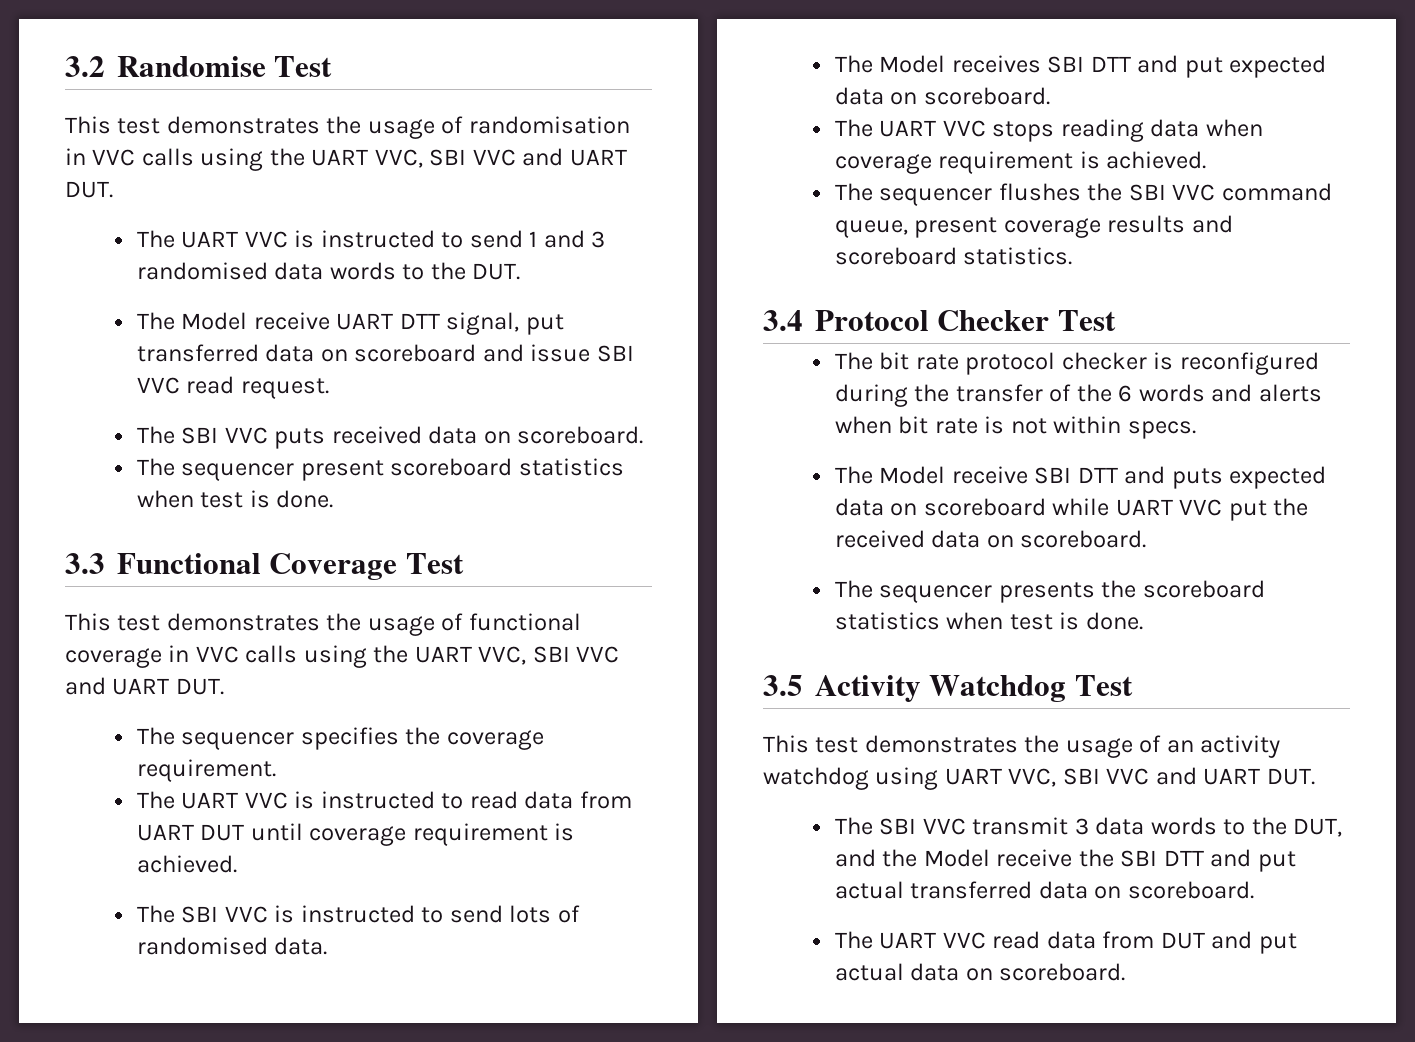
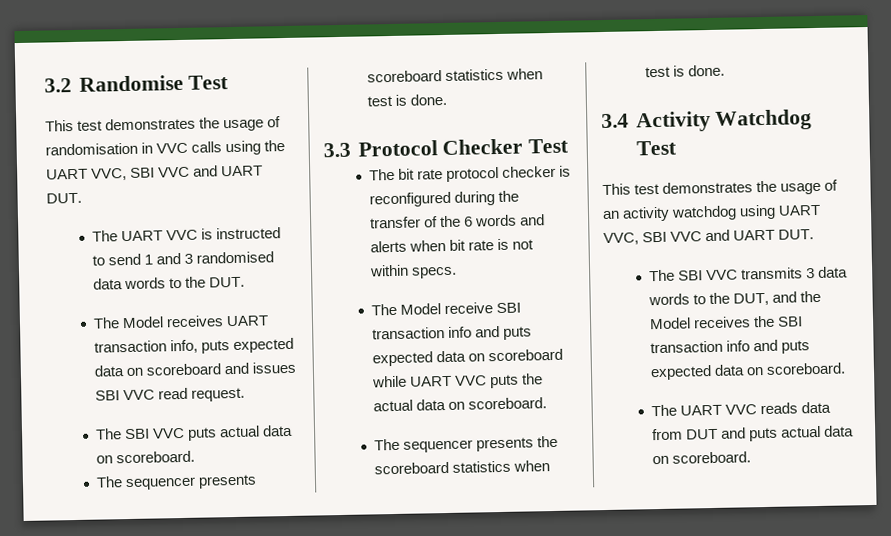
- The Model receive UART DTT signal, put transferred data on scoreboard and issue SBI VVC read request.
+ The Model receives UART transaction info, puts expected data on scoreboard and issues SBI VVC read request.
- The SBI VVC puts received data on scoreboard.
- The sequencer present scoreboard statistics when test is done.
+ The SBI VVC puts actual data on scoreboard.
+ The sequencer presents scoreboard statistics when test is done.
- 3.3 Functional Coverage Test
- This test demonstrates the usage of functional coverage in VVC calls using the UART VVC, SBI VVC and UART DUT.
- The sequencer specifies the coverage requirement.
- The UART VVC is instructed to read data from UART DUT until coverage requirement is achieved.
- The SBI VVC is instructed to send lots of randomised data.
- The Model receives SBI DTT and put expected data on scoreboard.
- The UART VVC stops reading data when coverage requirement is achieved.
- The sequencer flushes the SBI VVC command queue, present coverage results and scoreboard statistics.
- 3.4 Protocol Checker Test
+ 3.3 Protocol Checker Test
- The Model receive SBI DTT and puts expected data on scoreboard while UART VVC put the received data on scoreboard.
+ The Model receive SBI transaction info and puts expected data on scoreboard while UART VVC puts the actual data on scoreboard.
- 3.5 Activity Watchdog Test
+ 3.4 Activity Watchdog Test
- The SBI VVC transmit 3 data words to the DUT, and the Model receive the SBI DTT and put actual transferred data on scoreboard.
- The UART VVC read data from DUT and put actual data on scoreboard.
+ The SBI VVC transmits 3 data words to the DUT, and the Model receives the SBI transaction info and puts expected data on scoreboard.
+ The UART VVC reads data from DUT and puts actual data on scoreboard.

